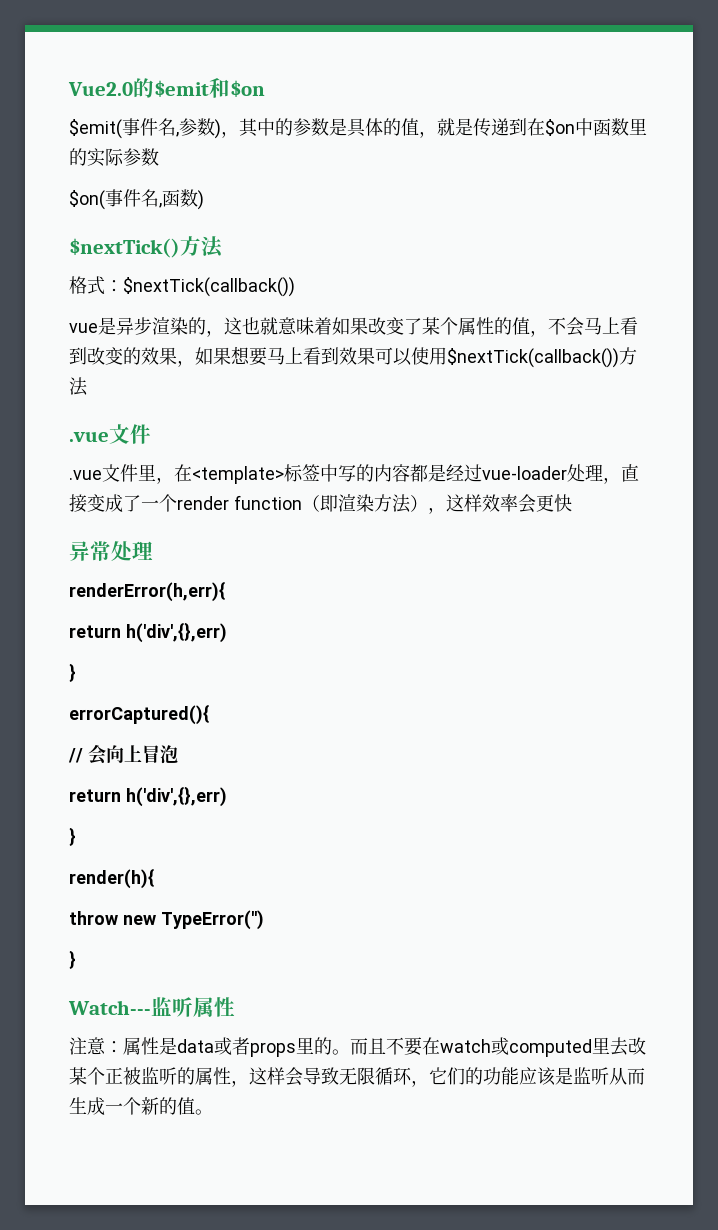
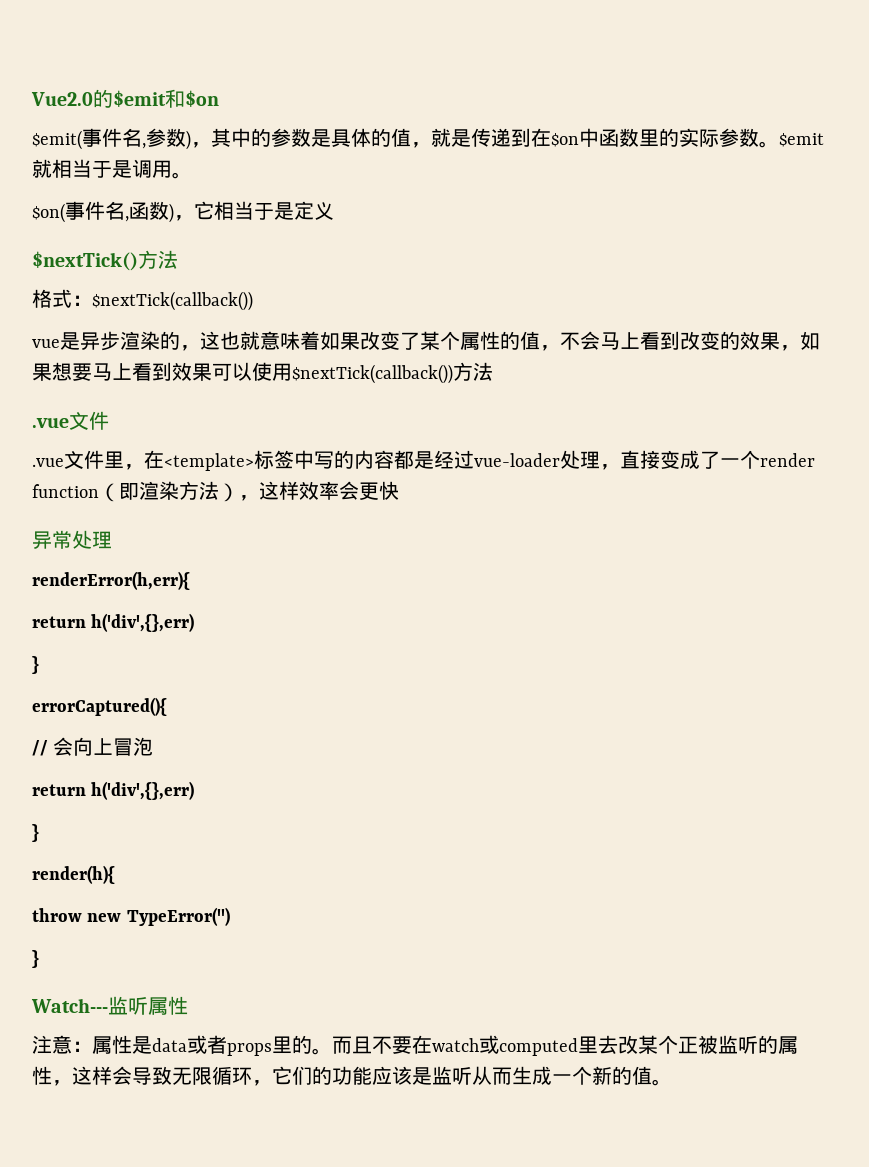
- $emit(事件名,参数)，其中的参数是具体的值，就是传递到在$on中函数里的实际参数
+ $emit(事件名,参数)，其中的参数是具体的值，就是传递到在$on中函数里的实际参数。$emit就相当于是调用。
- $on(事件名,函数)
+ $on(事件名,函数)，它相当于是定义

